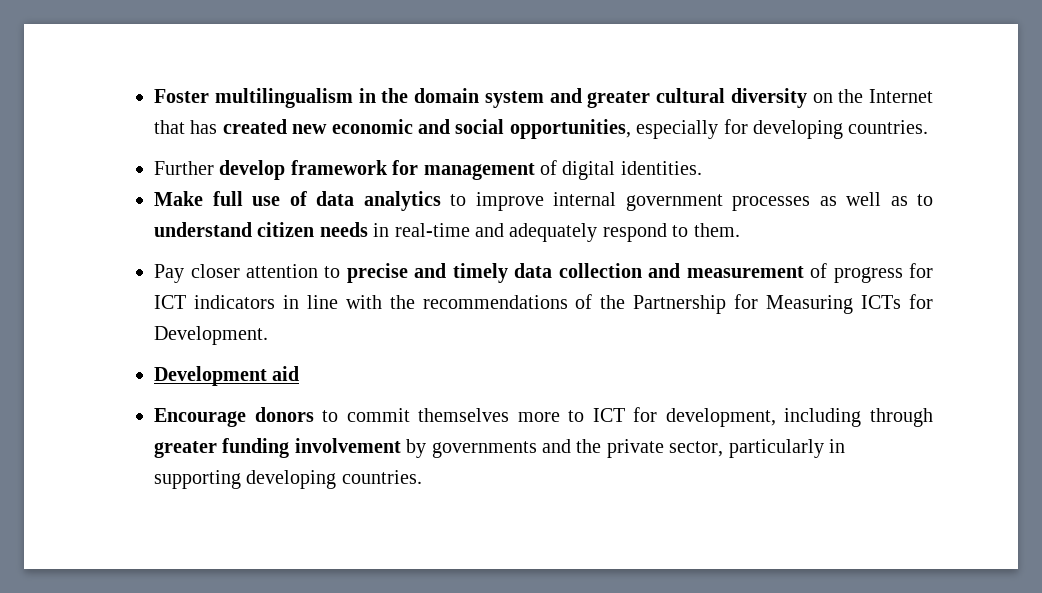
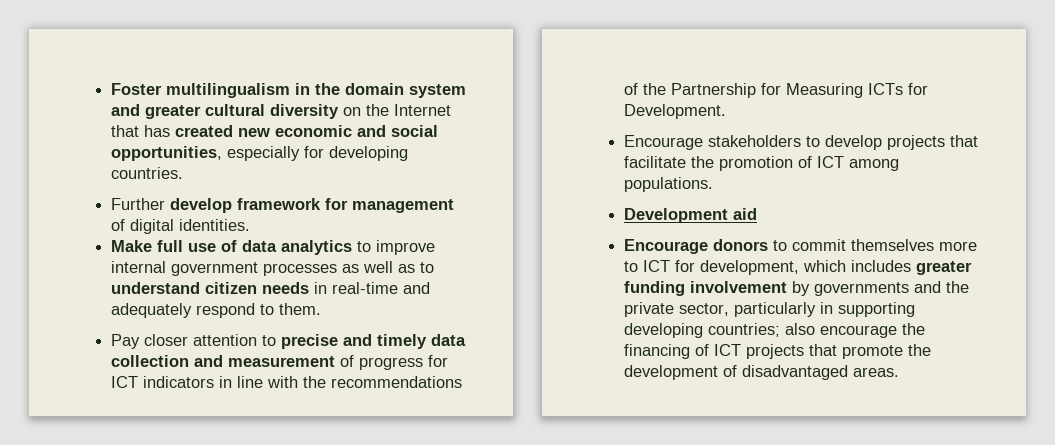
+ Encourage stakeholders to develop projects that facilitate the promotion of ICT among populations.
- Encourage donors to commit themselves more to ICT for development, including through greater funding involvement by governments and the private sector, particularly in supporting developing countries.
+ Encourage donors to commit themselves more to ICT for development, which includes greater funding involvement by governments and the private sector, particularly in supporting developing countries; also encourage the financing of ICT projects that promote the development of disadvantaged areas.

